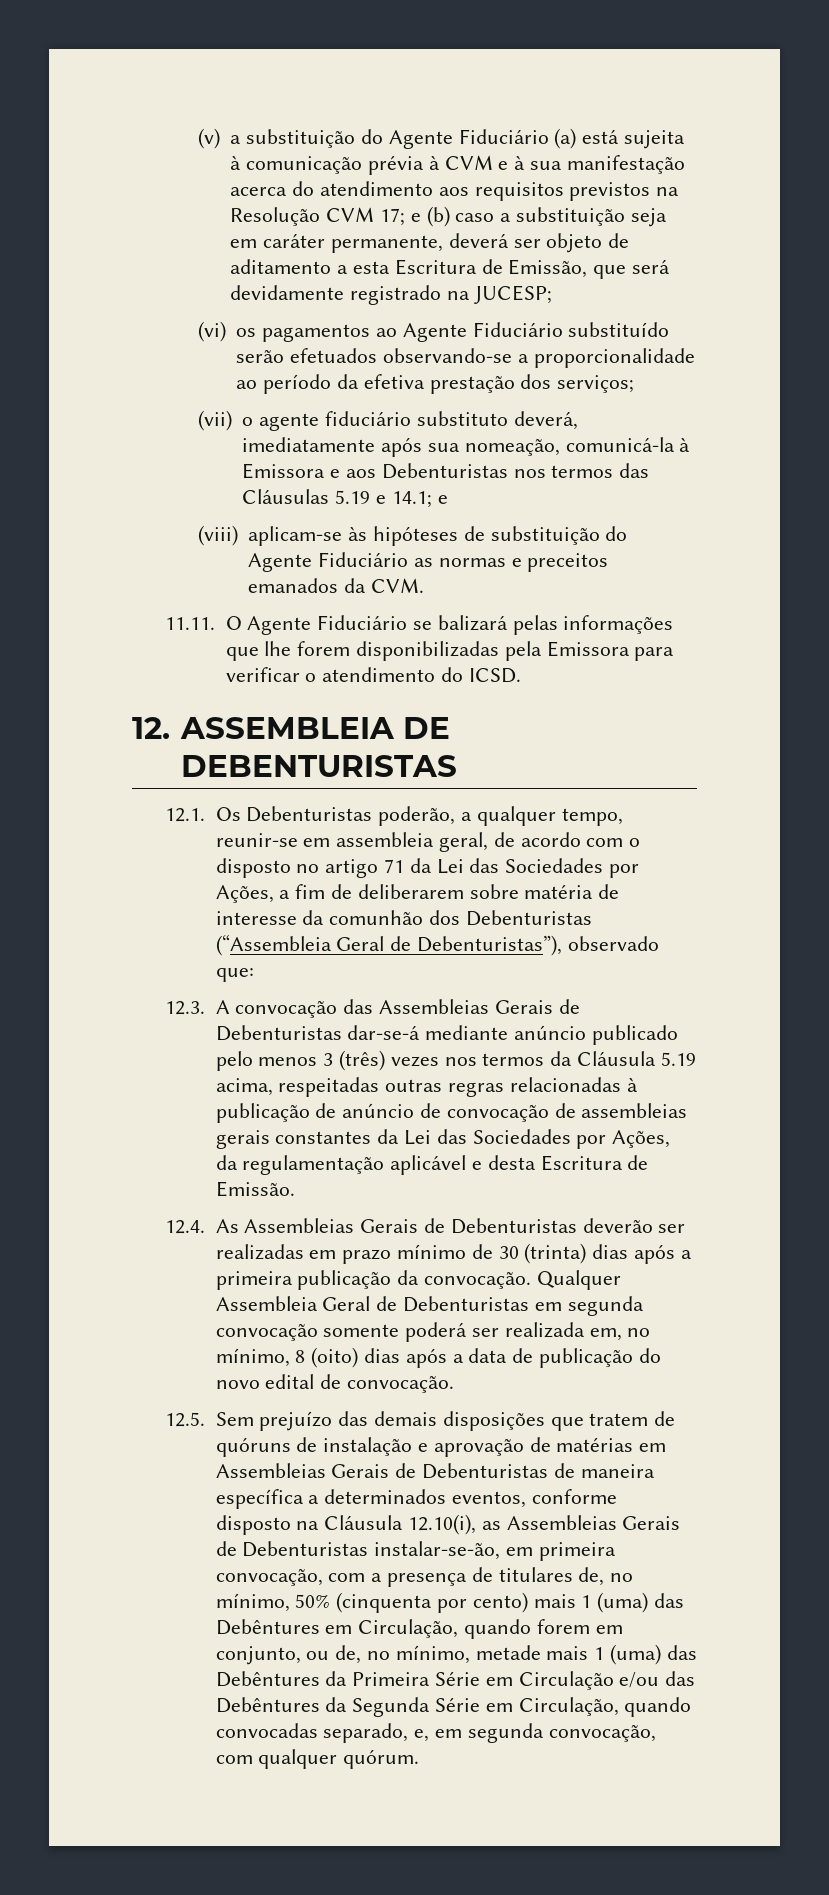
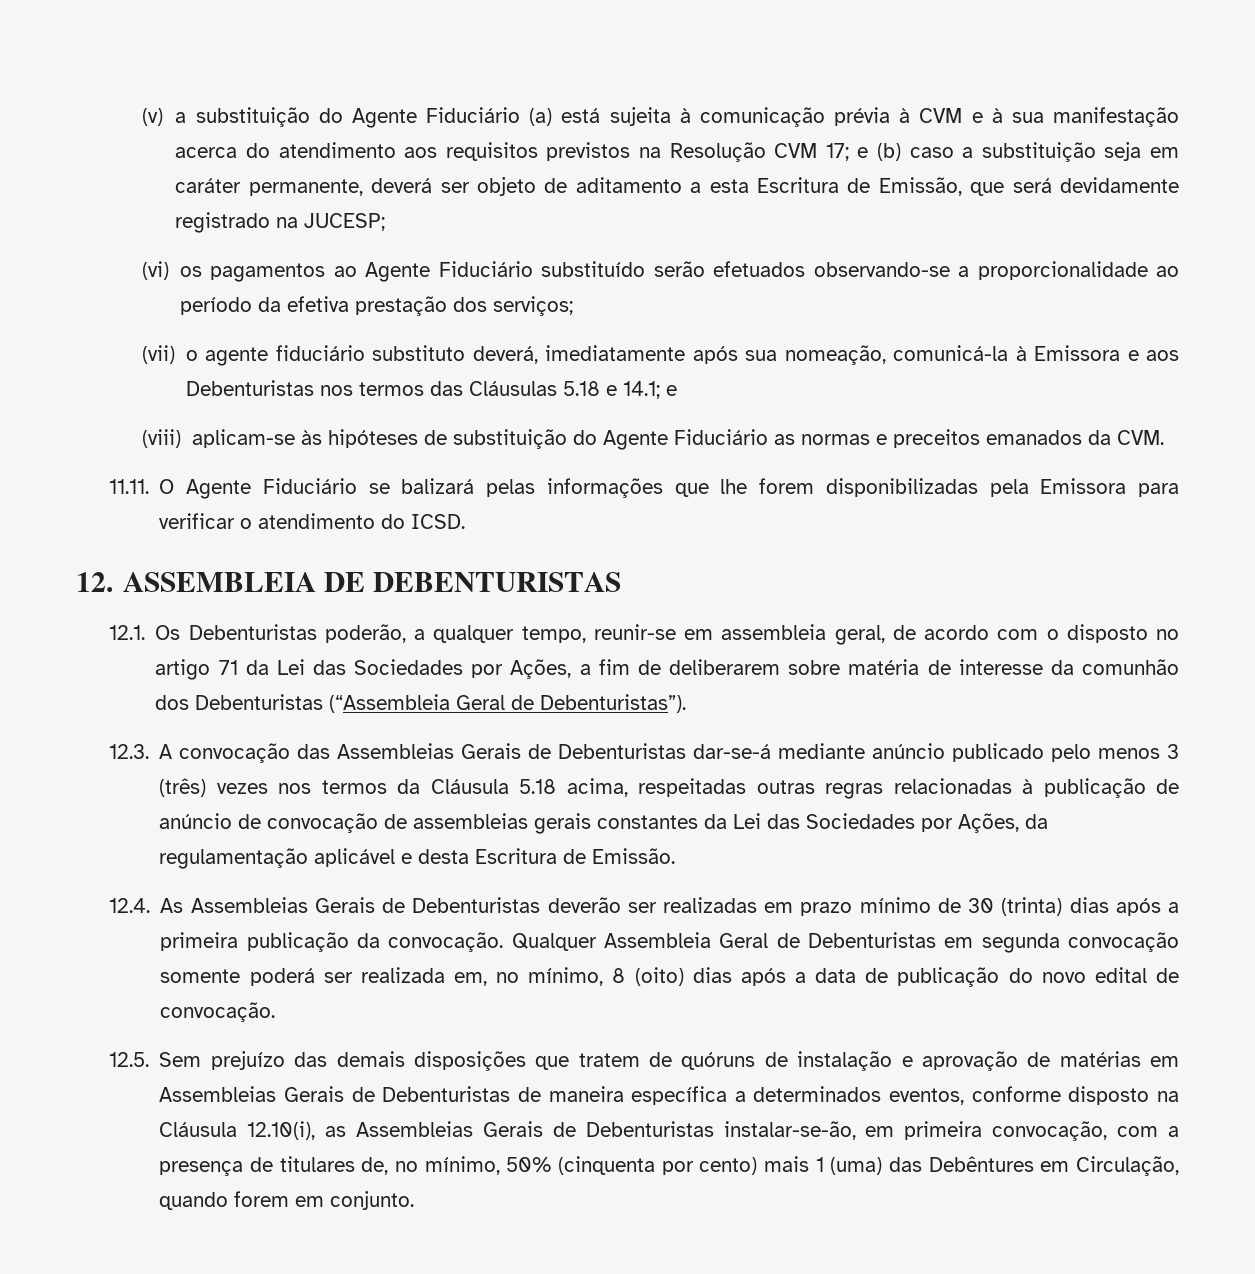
- (vii) o agente fiduciário substituto deverá, imediatamente após sua nomeação, comunicá-la à Emissora e aos Debenturistas nos termos das Cláusulas 5.19 e 14.1; e
+ (vii) o agente fiduciário substituto deverá, imediatamente após sua nomeação, comunicá-la à Emissora e aos Debenturistas nos termos das Cláusulas 5.18 e 14.1; e
- 12.1. Os Debenturistas poderão, a qualquer tempo, reunir-se em assembleia geral, de acordo com o disposto no artigo 71 da Lei das Sociedades por Ações, a fim de deliberarem sobre matéria de interesse da comunhão dos Debenturistas (“Assembleia Geral de Debenturistas”), observado que:
+ 12.1. Os Debenturistas poderão, a qualquer tempo, reunir-se em assembleia geral, de acordo com o disposto no artigo 71 da Lei das Sociedades por Ações, a fim de deliberarem sobre matéria de interesse da comunhão dos Debenturistas (“Assembleia Geral de Debenturistas”).
- 12.3. A convocação das Assembleias Gerais de Debenturistas dar-se-á mediante anúncio publicado pelo menos 3 (três) vezes nos termos da Cláusula 5.19 acima, respeitadas outras regras relacionadas à publicação de anúncio de convocação de assembleias gerais constantes da Lei das Sociedades por Ações, da regulamentação aplicável e desta Escritura de Emissão.
+ 12.3. A convocação das Assembleias Gerais de Debenturistas dar-se-á mediante anúncio publicado pelo menos 3 (três) vezes nos termos da Cláusula 5.18 acima, respeitadas outras regras relacionadas à publicação de anúncio de convocação de assembleias gerais constantes da Lei das Sociedades por Ações, da regulamentação aplicável e desta Escritura de Emissão.
- 12.5. Sem prejuízo das demais disposições que tratem de quóruns de instalação e aprovação de matérias em Assembleias Gerais de Debenturistas de maneira específica a determinados eventos, conforme disposto na Cláusula 12.10(i), as Assembleias Gerais de Debenturistas instalar-se-ão, em primeira convocação, com a presença de titulares de, no mínimo, 50% (cinquenta por cento) mais 1 (uma) das Debêntures em Circulação, quando forem em conjunto, ou de, no mínimo, metade mais 1 (uma) das Debêntures da Primeira Série em Circulação e/ou das Debêntures da Segunda Série em Circulação, quando convocadas separado, e, em segunda convocação, com qualquer quórum.
+ 12.5. Sem prejuízo das demais disposições que tratem de quóruns de instalação e aprovação de matérias em Assembleias Gerais de Debenturistas de maneira específica a determinados eventos, conforme disposto na Cláusula 12.10(i), as Assembleias Gerais de Debenturistas instalar-se-ão, em primeira convocação, com a presença de titulares de, no mínimo, 50% (cinquenta por cento) mais 1 (uma) das Debêntures em Circulação, quando forem em conjunto.

